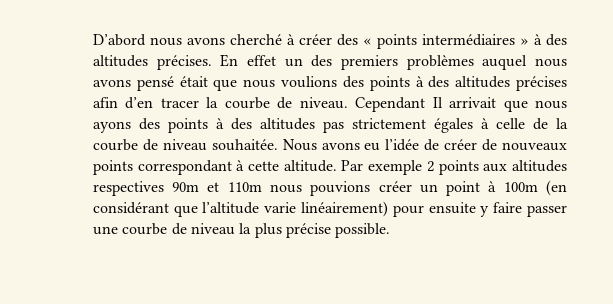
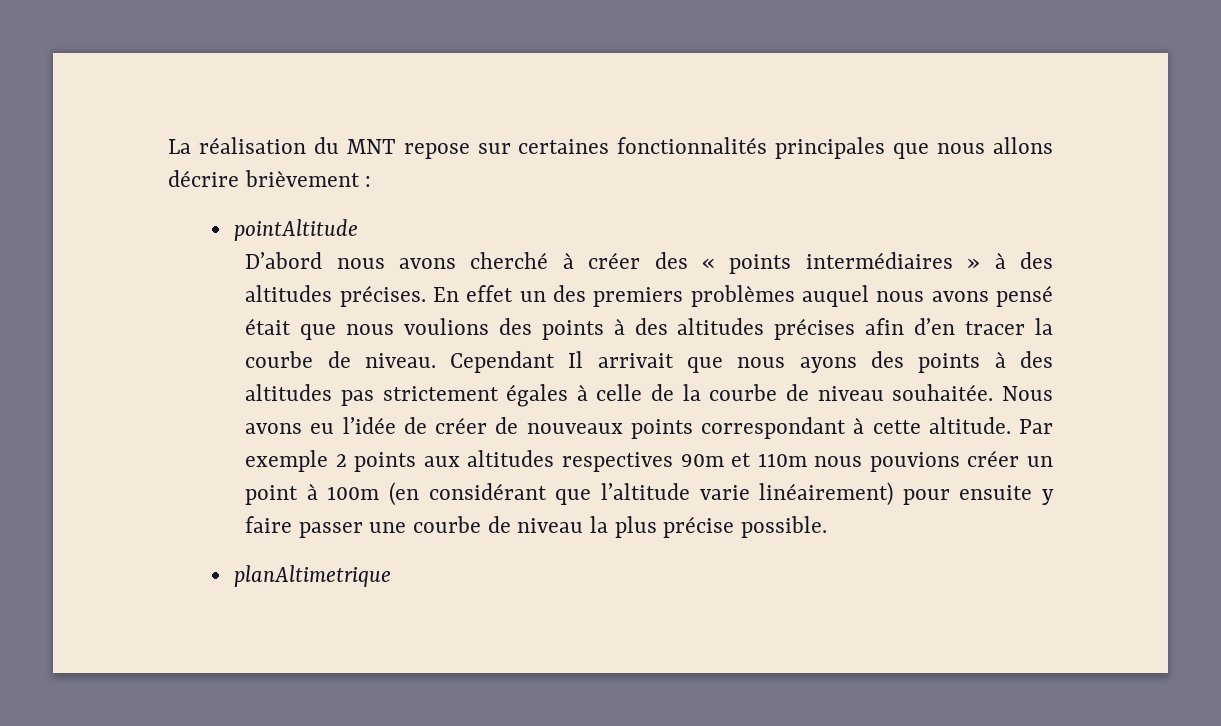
+ La réalisation du MNT repose sur certaines fonctionnalités principales que nous allons décrire brièvement :
+ pointAltitude
+ planAltimetrique

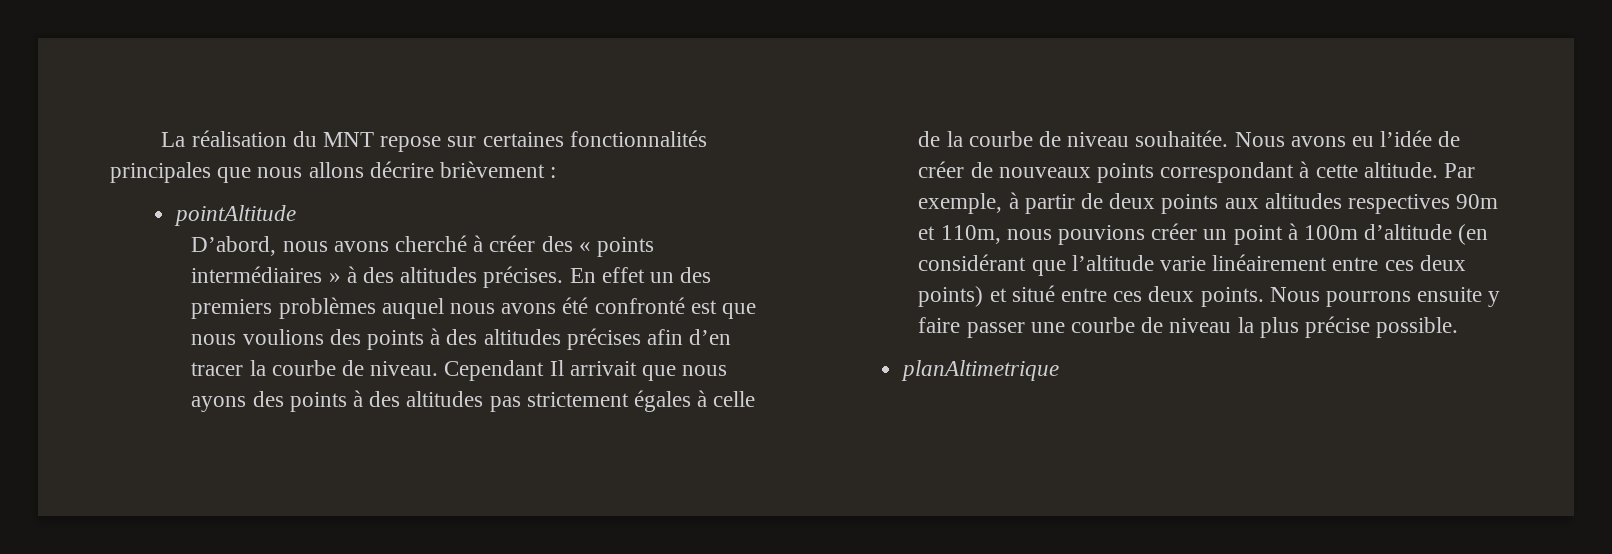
- D’abord nous avons cherché à créer des « points intermédiaires » à des altitudes précises.
+ D’abord, nous avons cherché à créer des « points intermédiaires » à des altitudes précises.
- En effet un des premiers problèmes auquel nous avons pensé était que nous voulions des points à des altitudes précises afin d’en tracer la courbe de niveau.
+ En effet un des premiers problèmes auquel nous avons été confronté est que nous voulions des points à des altitudes précises afin d’en tracer la courbe de niveau.
- Par exemple 2 points aux altitudes respectives 90m et 110m nous pouvions créer un point à 100m (en considérant que l’altitude varie linéairement) pour ensuite y faire passer une courbe de niveau la plus précise possible.
+ Par exemple, à partir de deux points aux altitudes respectives 90m et 110m, nous pouvions créer un point à 100m d’altitude (en considérant que l’altitude varie linéairement entre ces deux points) et situé entre ces deux points. Nous pourrons ensuite y faire passer une courbe de niveau la plus précise possible.

